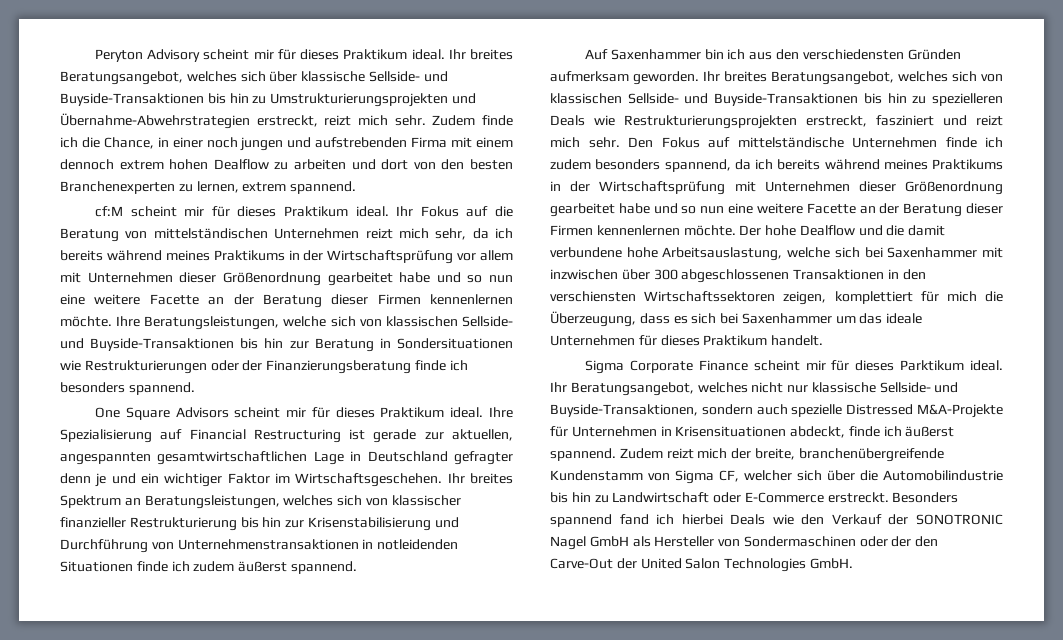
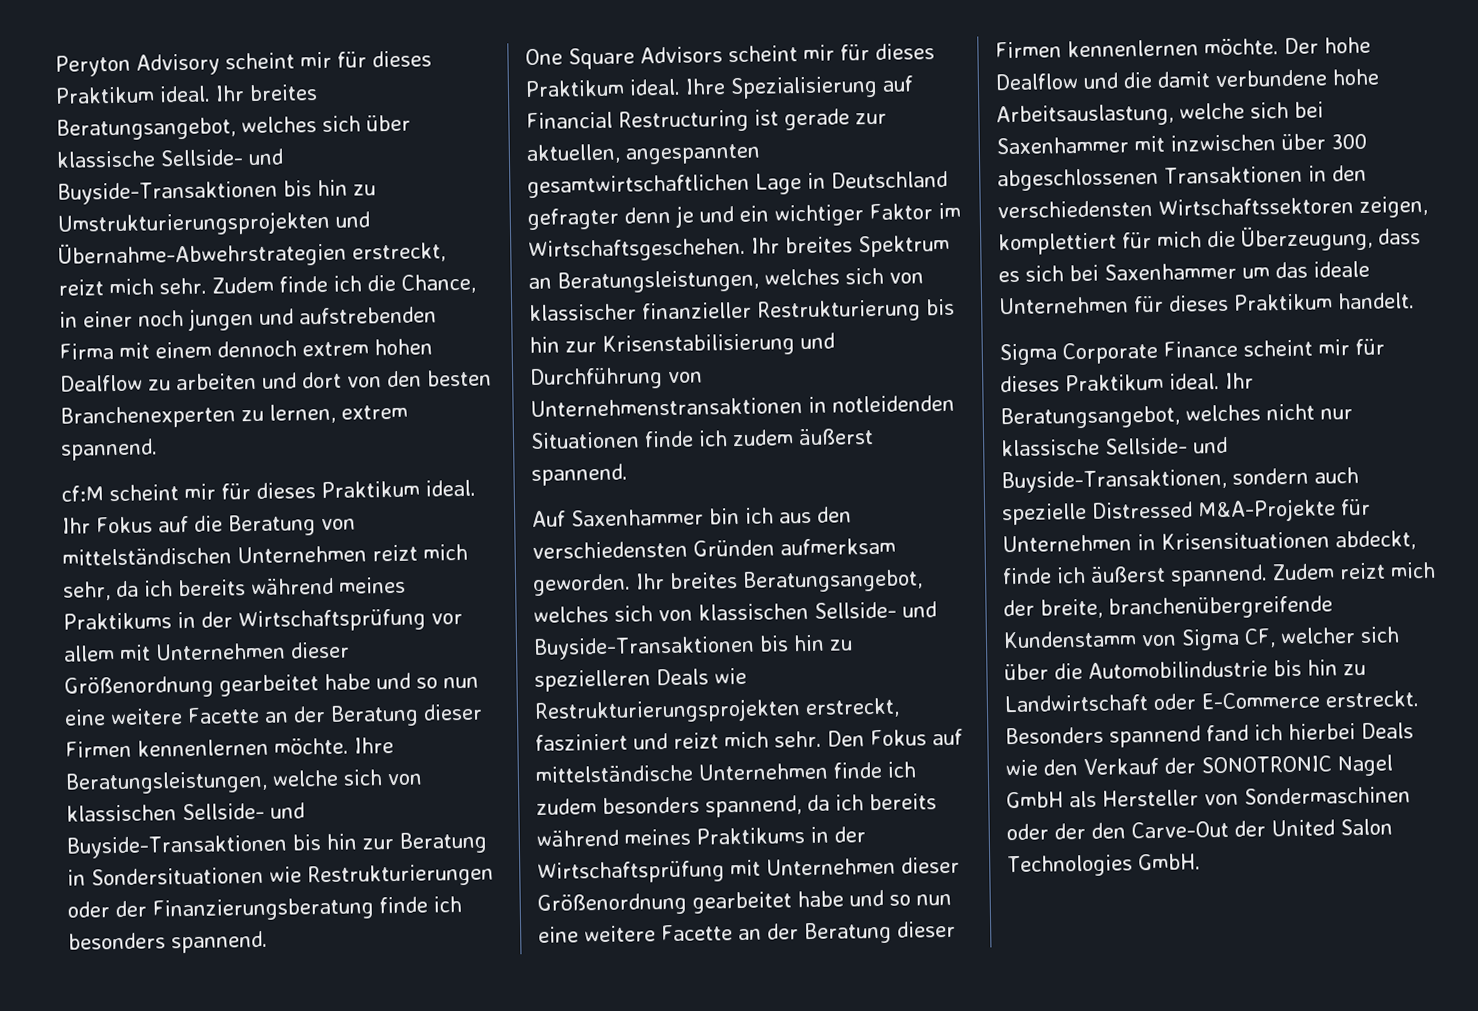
- Der hohe Dealflow und die damit verbundene hohe Arbeitsauslastung, welche sich bei Saxenhammer mit inzwischen über 300 abgeschlossenen Transaktionen in den verschiensten Wirtschaftssektoren zeigen, komplettiert für mich die Überzeugung, dass es sich bei Saxenhammer um das ideale Unternehmen für dieses Praktikum handelt.
+ Der hohe Dealflow und die damit verbundene hohe Arbeitsauslastung, welche sich bei Saxenhammer mit inzwischen über 300 abgeschlossenen Transaktionen in den verschiedensten Wirtschaftssektoren zeigen, komplettiert für mich die Überzeugung, dass es sich bei Saxenhammer um das ideale Unternehmen für dieses Praktikum handelt.
- Sigma Corporate Finance scheint mir für dieses Parktikum ideal.
+ Sigma Corporate Finance scheint mir für dieses Praktikum ideal.

